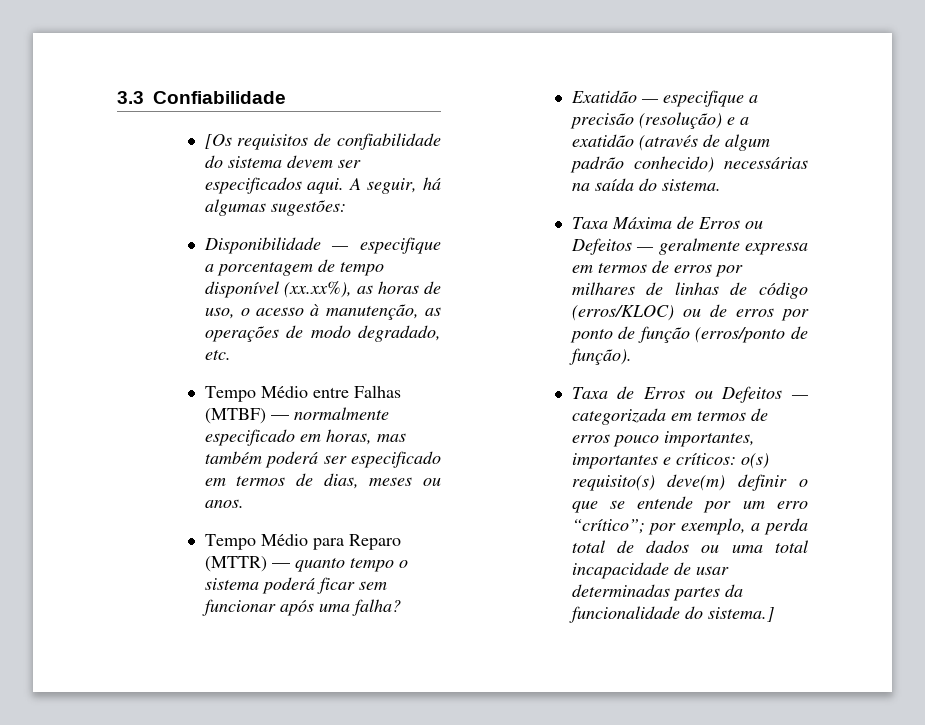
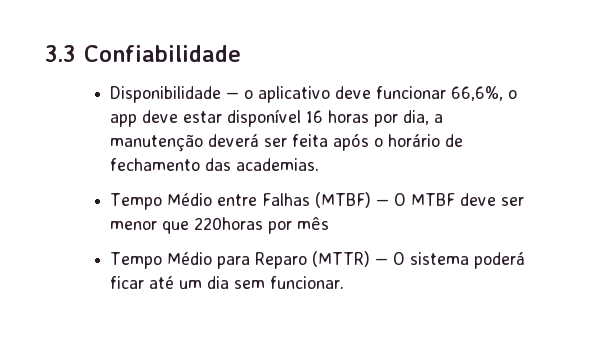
- [Os requisitos de confiabilidade do sistema devem ser especificados aqui. A seguir, há algumas sugestões:
- Disponibilidade — especifique a porcentagem de tempo disponível (xx.xx%), as horas de uso, o acesso à manutenção, as operações de modo degradado, etc.
+ Disponibilidade — o aplicativo deve funcionar 66,6%, o app deve estar disponível 16 horas por dia, a manutenção deverá ser feita após o horário de fechamento das academias.
- Tempo Médio entre Falhas (MTBF) — normalmente especificado em horas, mas também poderá ser especificado em termos de dias, meses ou anos.
+ Tempo Médio entre Falhas (MTBF) — O MTBF deve ser menor que 220horas por mês
- Tempo Médio para Reparo (MTTR) — quanto tempo o sistema poderá ficar sem funcionar após uma falha?
- Exatidão — especifique a precisão (resolução) e a exatidão (através de algum padrão conhecido) necessárias na saída do sistema.
- Taxa Máxima de Erros ou Defeitos — geralmente expressa em termos de erros por milhares de linhas de código (erros/KLOC) ou de erros por ponto de função (erros/ponto de função).
- Taxa de Erros ou Defeitos — categorizada em termos de erros pouco importantes, importantes e críticos: o(s) requisito(s) deve(m) definir o que se entende por um erro “crítico”; por exemplo, a perda total de dados ou uma total incapacidade de usar determinadas partes da funcionalidade do sistema.]
+ Tempo Médio para Reparo (MTTR) — O sistema poderá ficar até um dia sem funcionar.

